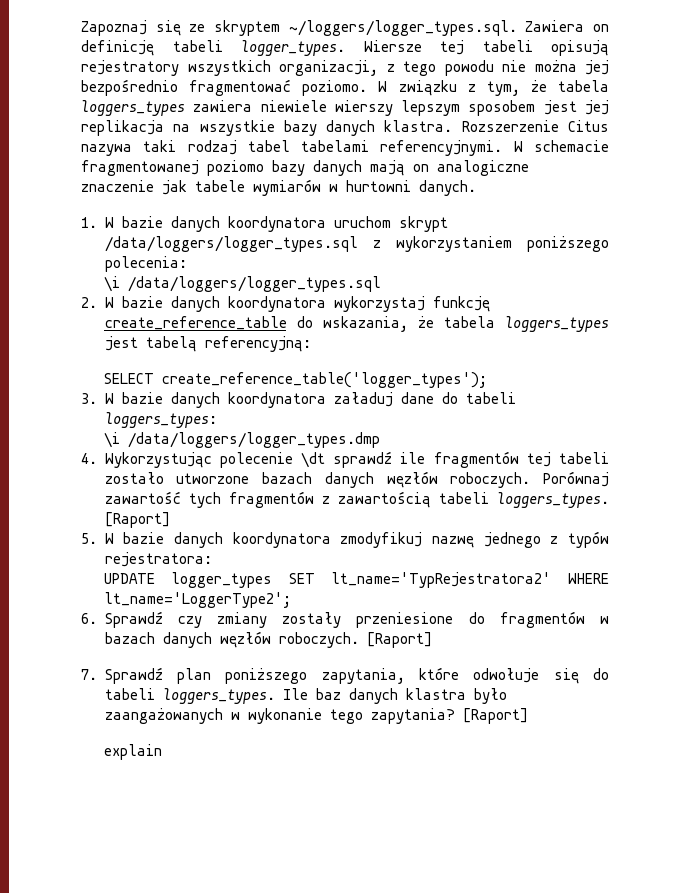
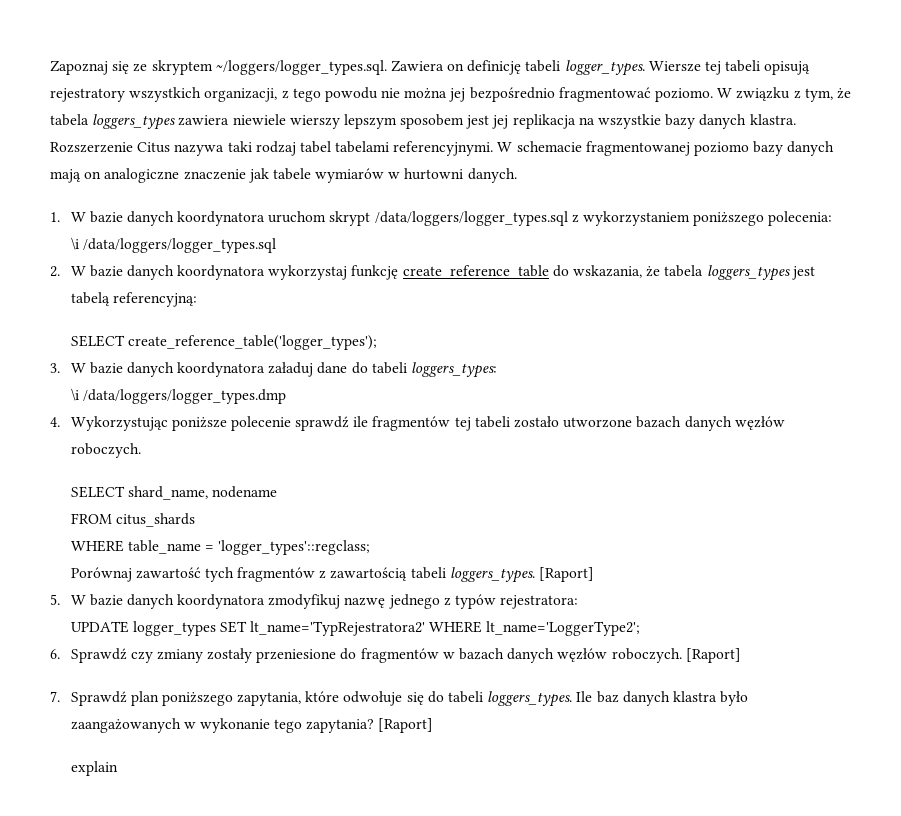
- 4. Wykorzystując polecenie \dt sprawdź ile fragmentów tej tabeli zostało utworzone bazach danych węzłów roboczych. Porównaj zawartość tych fragmentów z zawartością tabeli loggers_types.
+ 4. Wykorzystując poniższe polecenie sprawdź ile fragmentów tej tabeli zostało utworzone bazach danych węzłów roboczych.
+ SELECT shard_name, nodename
+ FROM citus_shards
+ WHERE table_name = 'logger_types'::regclass;
+ Porównaj zawartość tych fragmentów z zawartością tabeli loggers_types.

